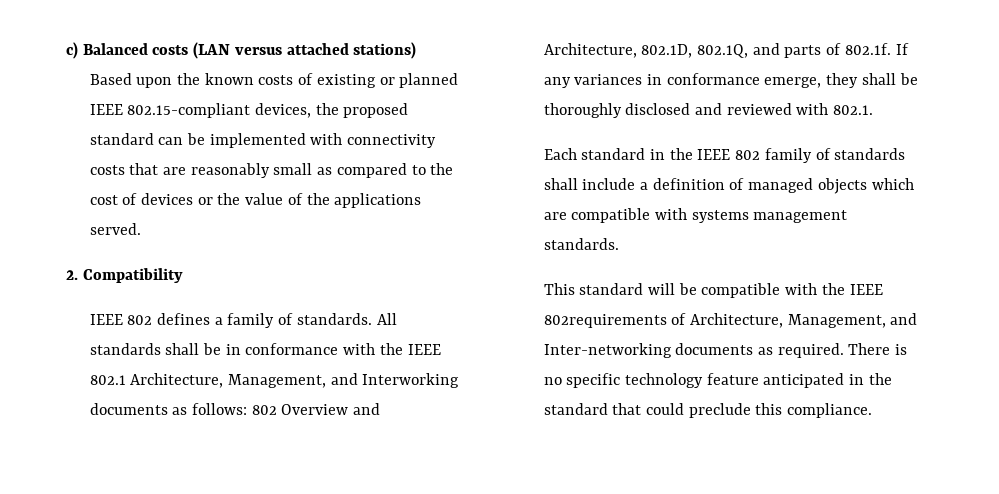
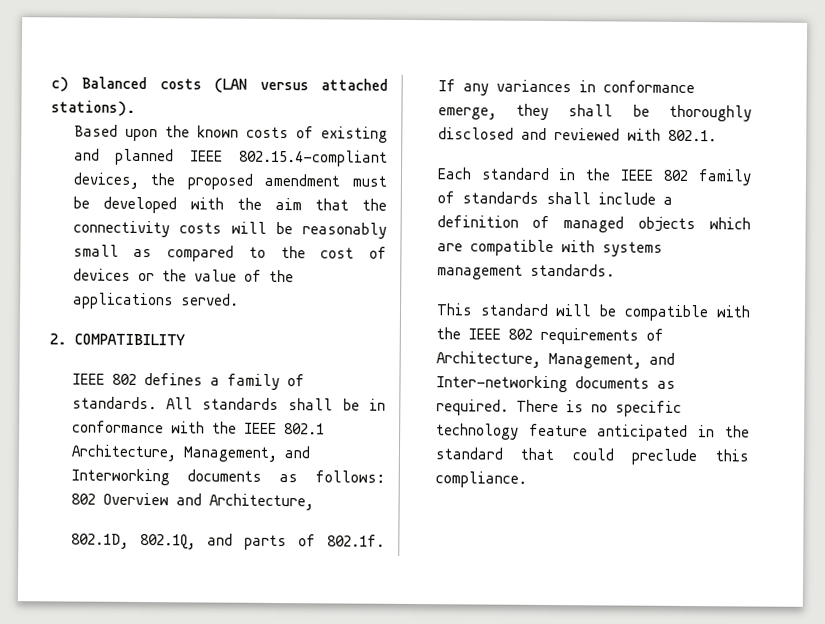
- c) Balanced costs (LAN versus attached stations)
+ c) Balanced costs (LAN versus attached stations).
- Based upon the known costs of existing or planned IEEE 802.15-compliant devices, the proposed standard can be implemented with connectivity costs that are reasonably small as compared to the cost of devices or the value of the applications served.
+ Based upon the known costs of existing and planned IEEE 802.15.4-compliant devices, the proposed amendment must be developed with the aim that the connectivity costs will be reasonably small as compared to the cost of devices or the value of the applications served.
- 2. Compatibility
+ 2. COMPATIBILITY
- All standards shall be in conformance with the IEEE 802.1 Architecture, Management, and Interworking documents as follows: 802 Overview and Architecture, 802.1D, 802.1Q, and parts of 802.1f. If any variances in conformance emerge, they shall be thoroughly disclosed and reviewed with 802.1.
+ All standards shall be in conformance with the IEEE 802.1 Architecture, Management, and Interworking documents as follows: 802 Overview and Architecture,
+ 802.1D, 802.1Q, and parts of 802.1f. If any variances in conformance emerge, they shall be thoroughly disclosed and reviewed with 802.1.
- This standard will be compatible with the IEEE 802requirements of Architecture, Management, and Inter-networking documents as required.
+ This standard will be compatible with the IEEE 802 requirements of Architecture, Management, and Inter-networking documents as required.

